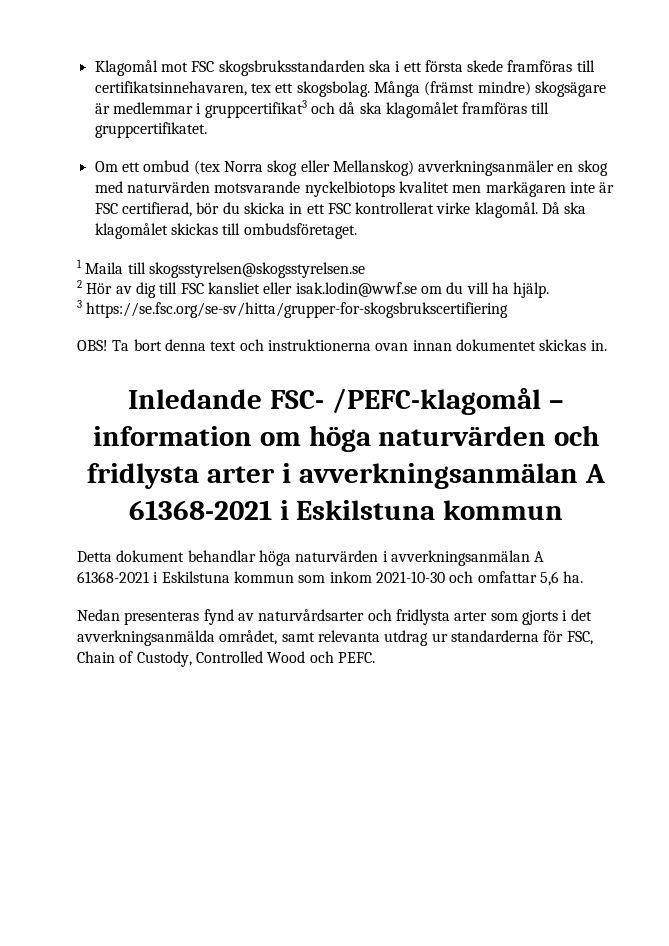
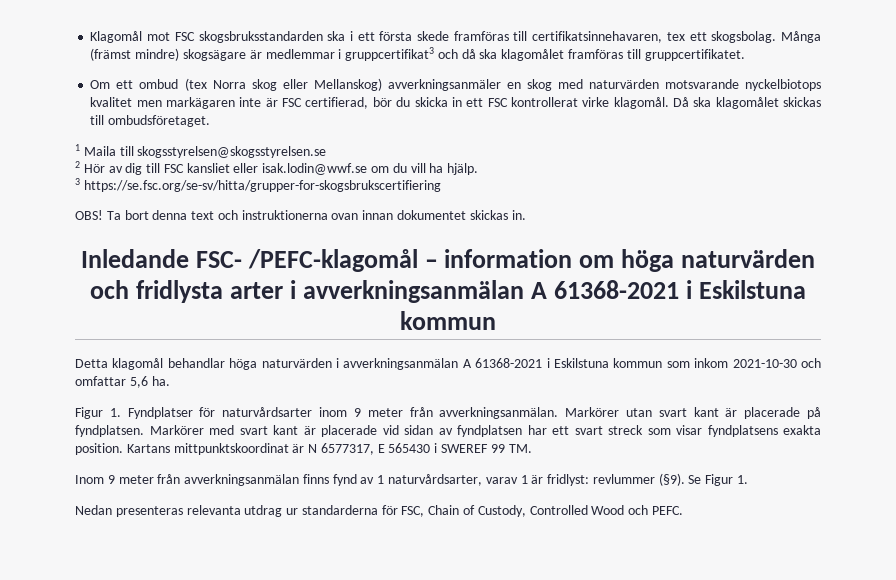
- Detta dokument behandlar höga naturvärden i avverkningsanmälan A 61368-2021 i Eskilstuna kommun som inkom 2021-10-30 och omfattar 5,6 ha.
+ Detta klagomål behandlar höga naturvärden i avverkningsanmälan A 61368-2021 i Eskilstuna kommun som inkom 2021-10-30 och omfattar 5,6 ha.
- Nedan presenteras fynd av naturvårdsarter och fridlysta arter som gjorts i det avverkningsanmälda området, samt relevanta utdrag ur standarderna för FSC, Chain of Custody, Controlled Wood och PEFC.
+ Figur 1. Fyndplatser för naturvårdsarter inom 9 meter från avverkningsanmälan. Markörer utan svart kant är placerade på fyndplatsen. Markörer med svart kant är placerade vid sidan av fyndplatsen har ett svart streck som visar fyndplatsens exakta position. Kartans mittpunktskoordinat är N 6577317, E 565430 i SWEREF 99 TM.
+ Inom 9 meter från avverkningsanmälan finns fynd av 1 naturvårdsarter, varav 1 är fridlyst: revlummer (§9). Se Figur 1.
+ Nedan presenteras relevanta utdrag ur standarderna för FSC, Chain of Custody, Controlled Wood och PEFC.

